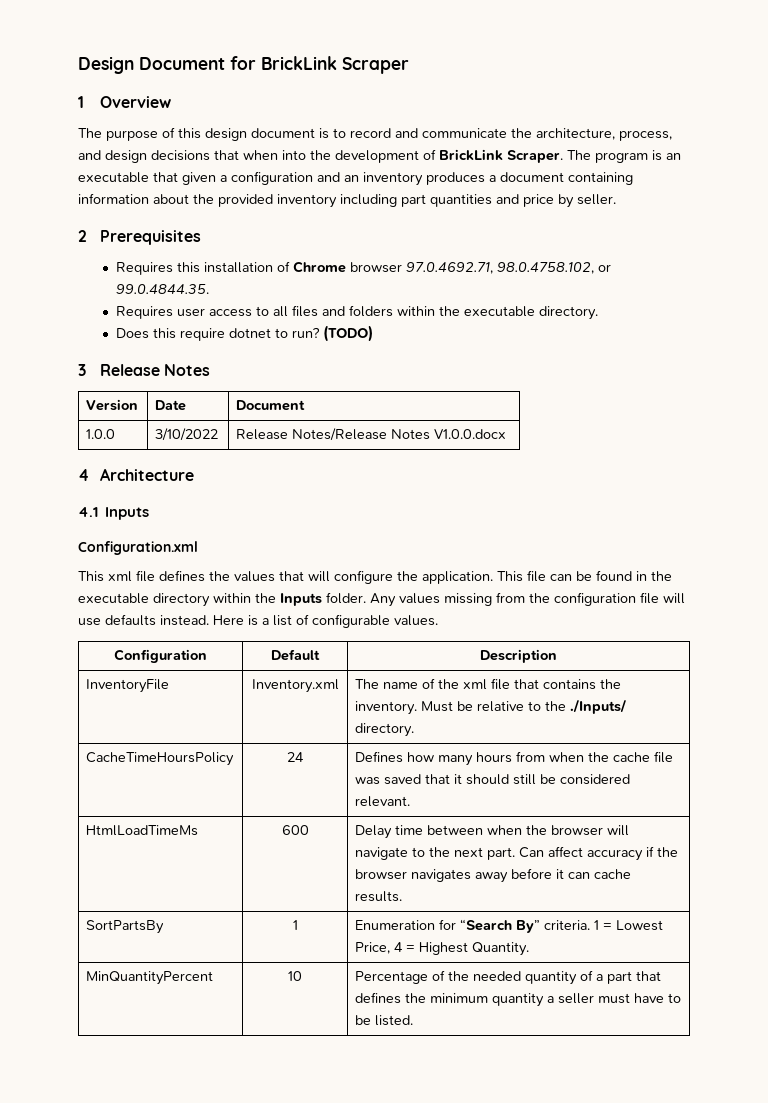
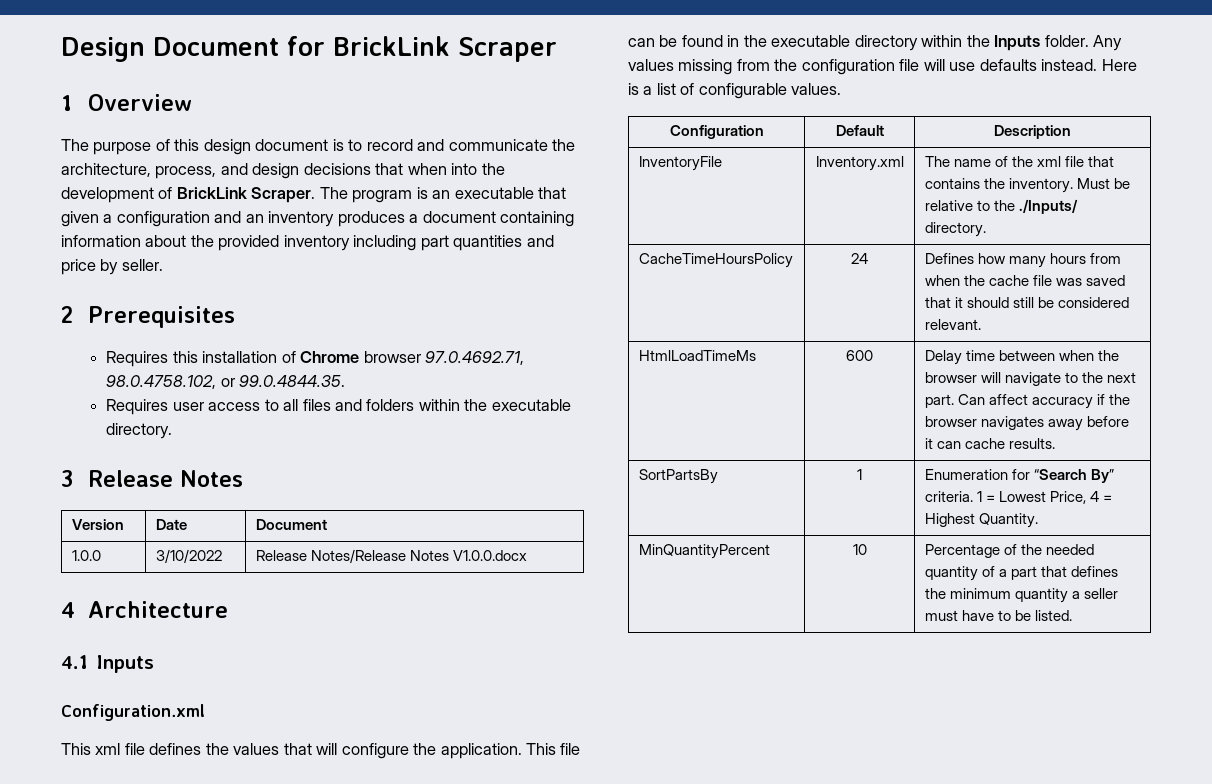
- Does this require dotnet to run? (TODO)

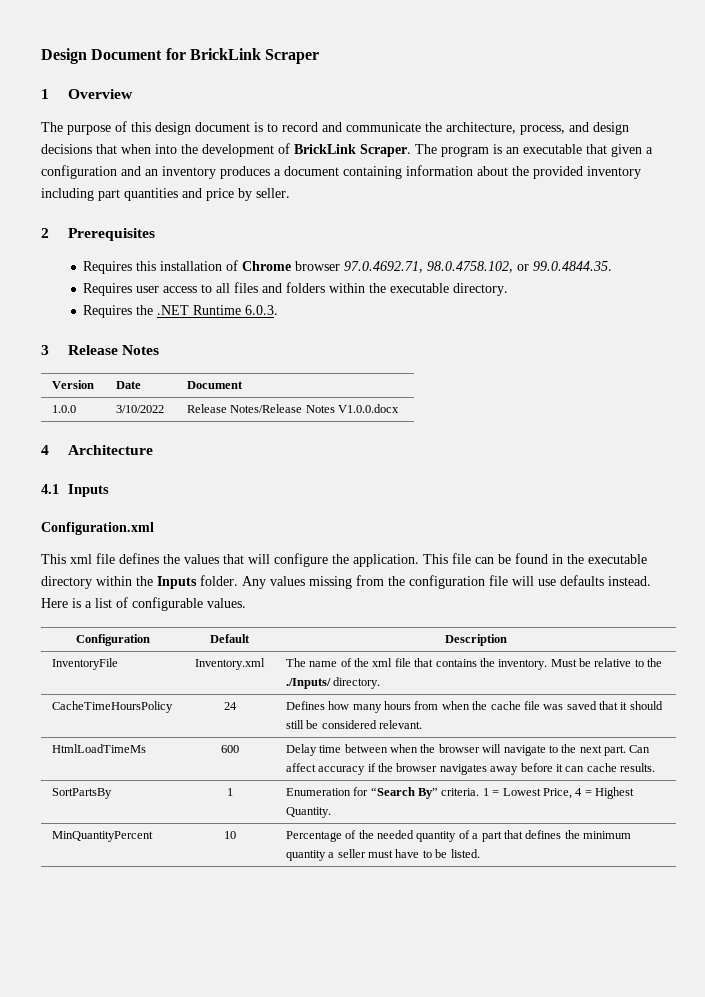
+ Requires the .NET Runtime 6.0.3.

